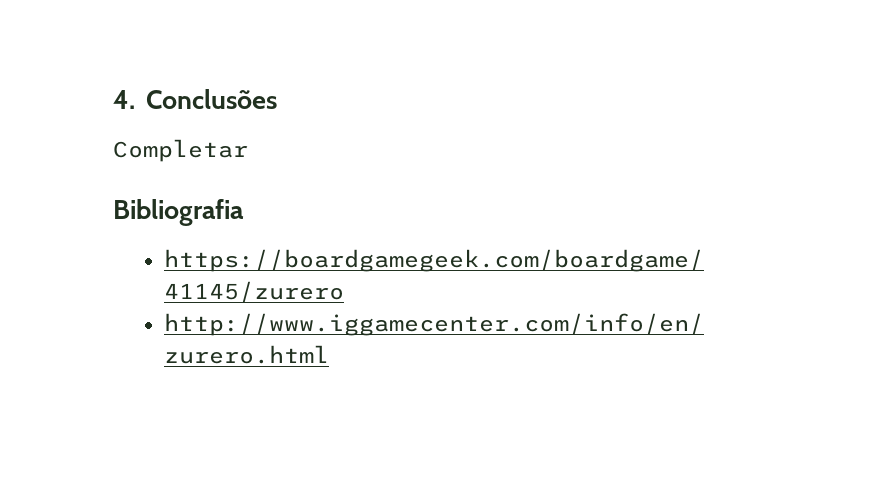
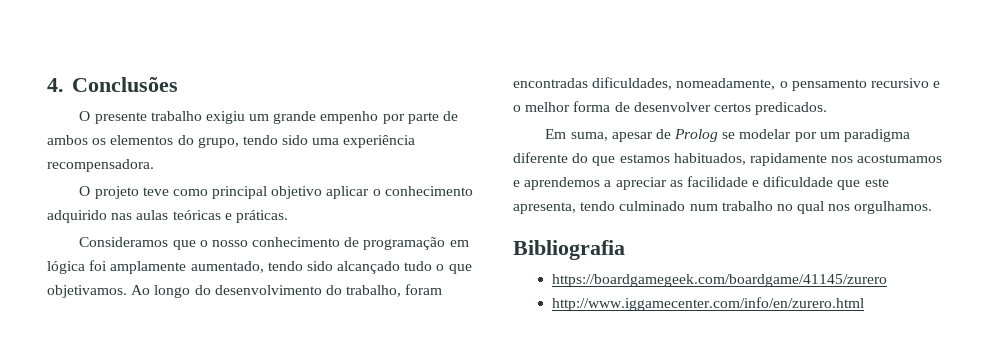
- Completar
+ O presente trabalho exigiu um grande empenho por parte de ambos os elementos do grupo, tendo sido uma experiência recompensadora.
+ O projeto teve como principal objetivo aplicar o conhecimento adquirido nas aulas teóricas e práticas.
+ Consideramos que o nosso conhecimento de programação em lógica foi amplamente aumentado, tendo sido alcançado tudo o que objetivamos. Ao longo do desenvolvimento do trabalho, foram encontradas dificuldades, nomeadamente, o pensamento recursivo e o melhor forma de desenvolver certos predicados.
+ Em suma, apesar de Prolog se modelar por um paradigma diferente do que estamos habituados, rapidamente nos acostumamos e aprendemos a apreciar as facilidade e dificuldade que este apresenta, tendo culminado num trabalho no qual nos orgulhamos.

